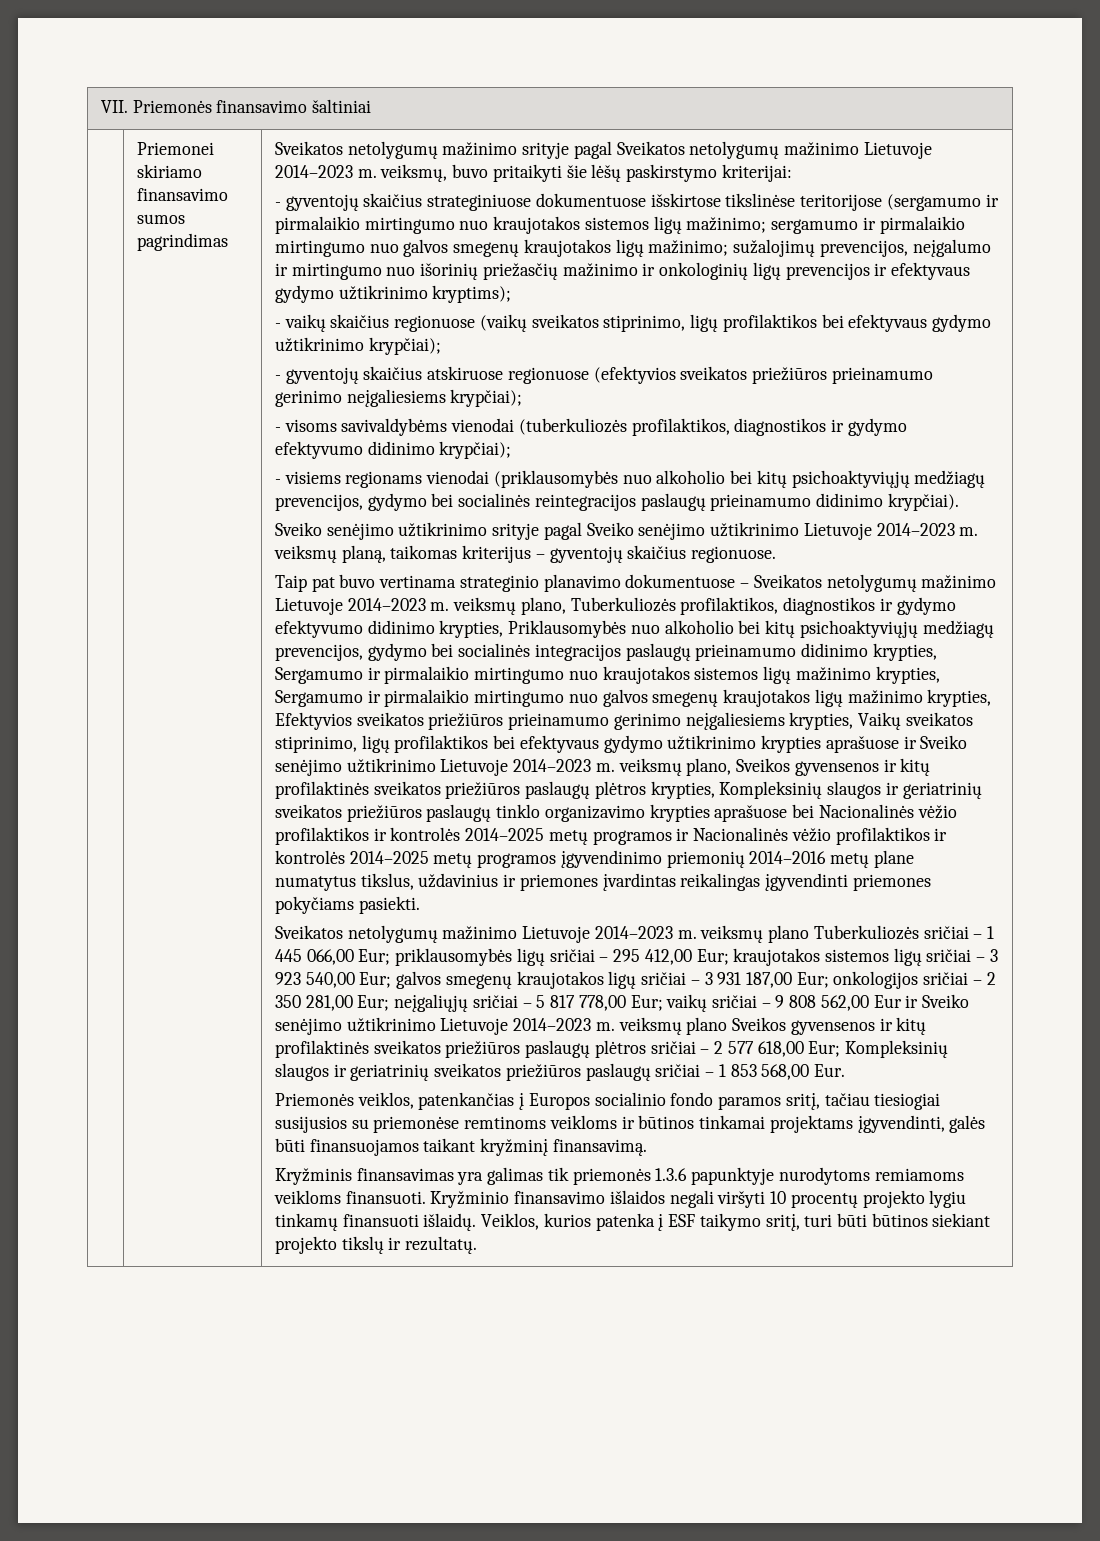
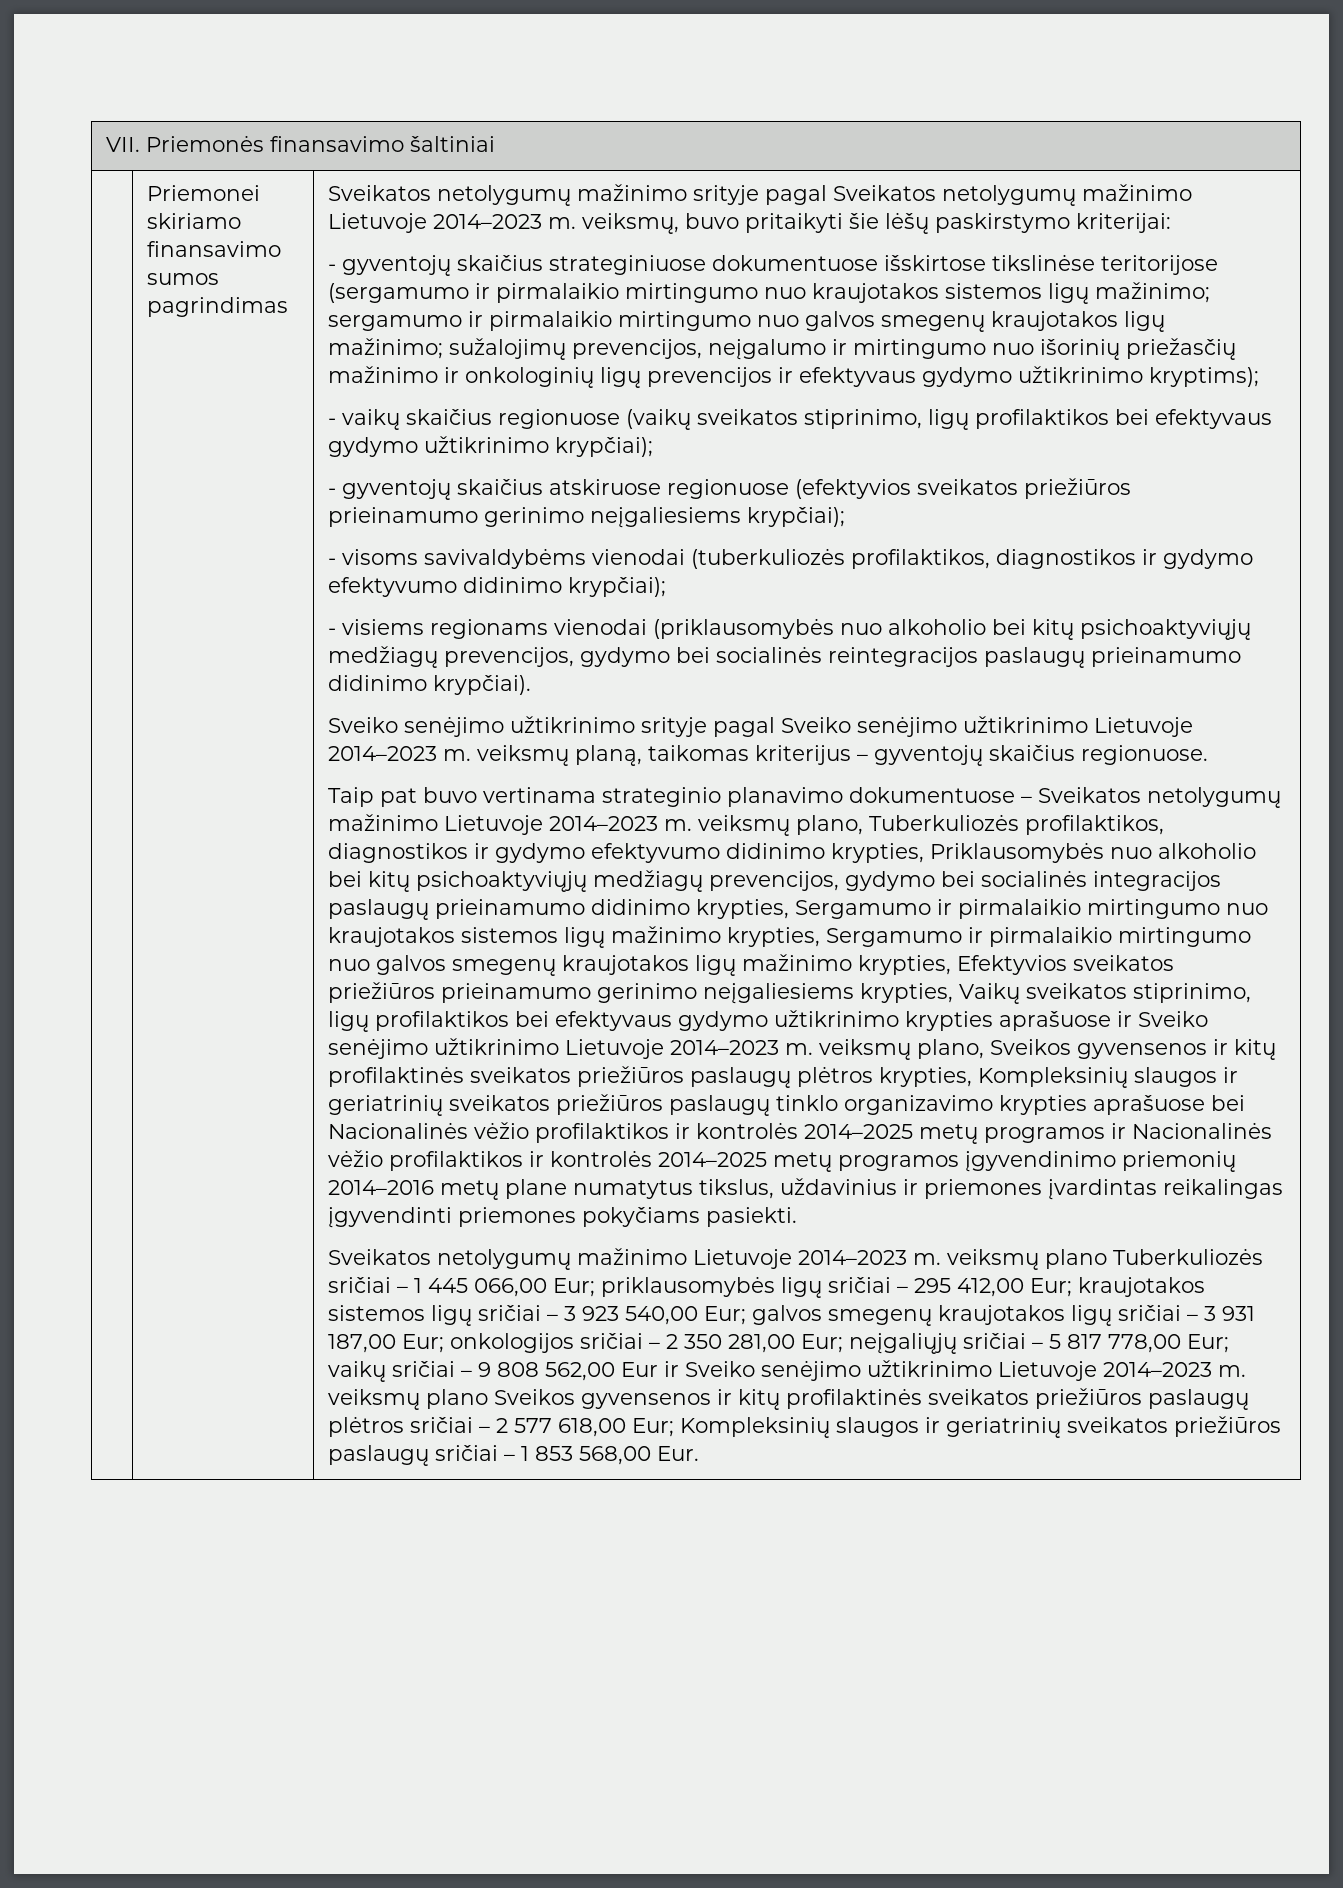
- Priemonės veiklos, patenkančias į Europos socialinio fondo paramos sritį, tačiau tiesiogiai susijusios su priemonėse remtinoms veikloms ir būtinos tinkamai projektams įgyvendinti, galės būti finansuojamos taikant kryžminį finansavimą.
- Kryžminis finansavimas yra galimas tik priemonės 1.3.6 papunktyje nurodytoms remiamoms veikloms finansuoti. Kryžminio finansavimo išlaidos negali viršyti 10 procentų projekto lygiu tinkamų finansuoti išlaidų. Veiklos, kurios patenka į ESF taikymo sritį, turi būti būtinos siekiant projekto tikslų ir rezultatų.

